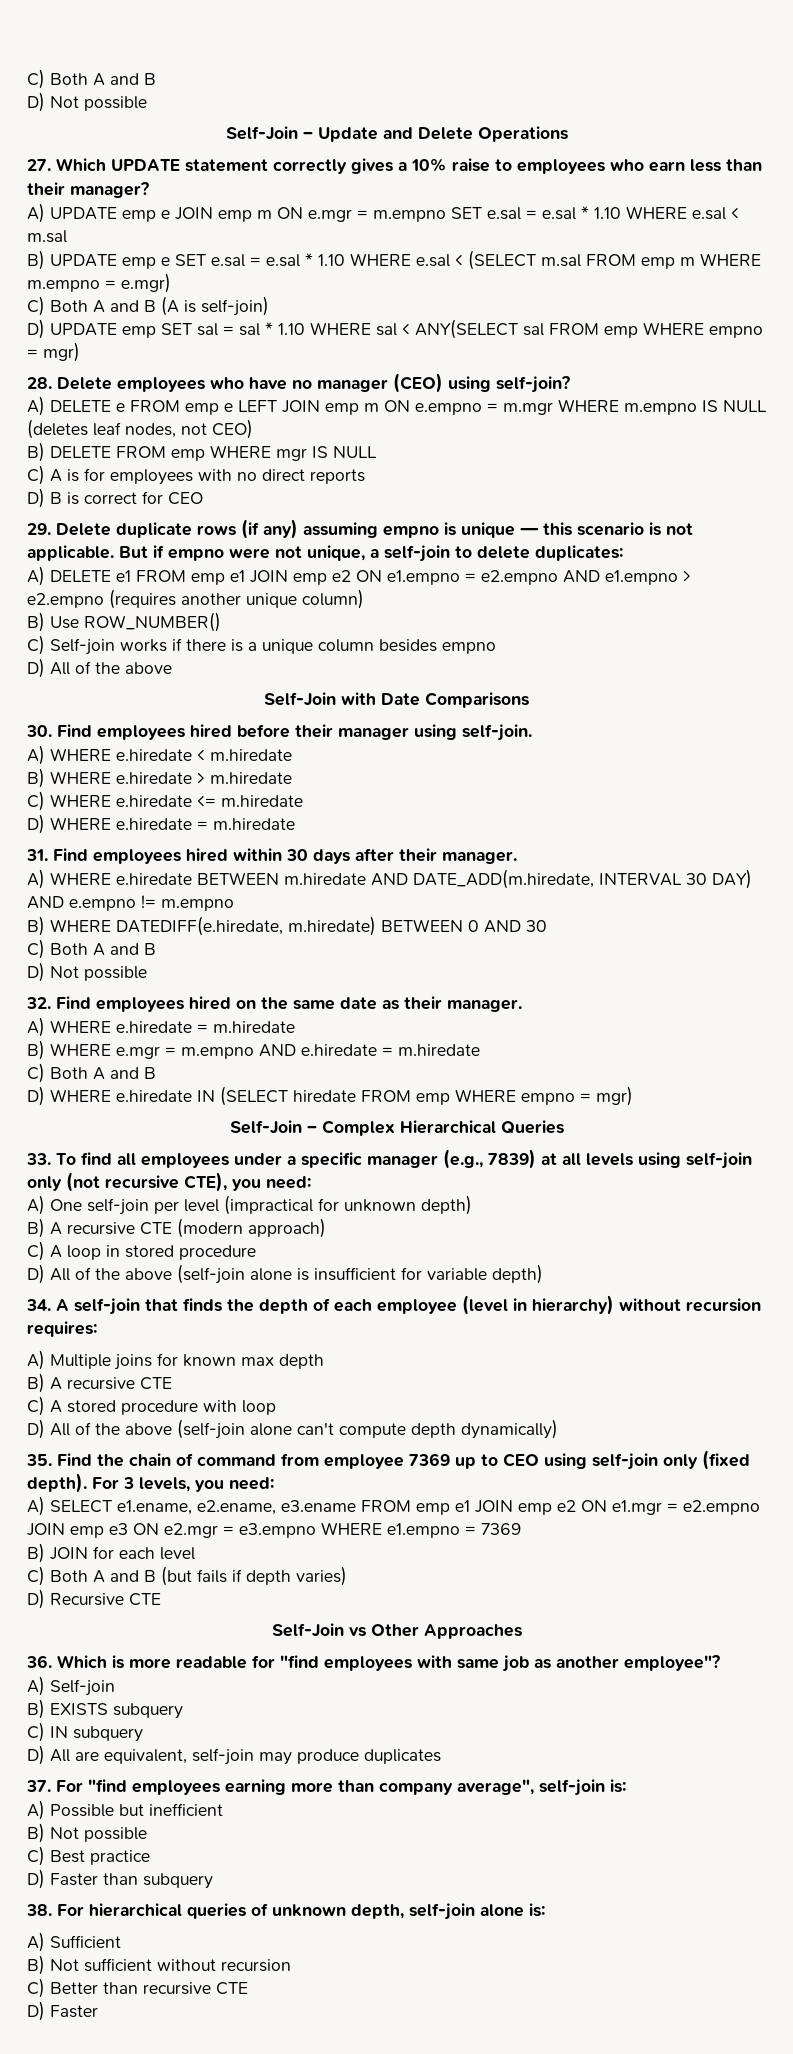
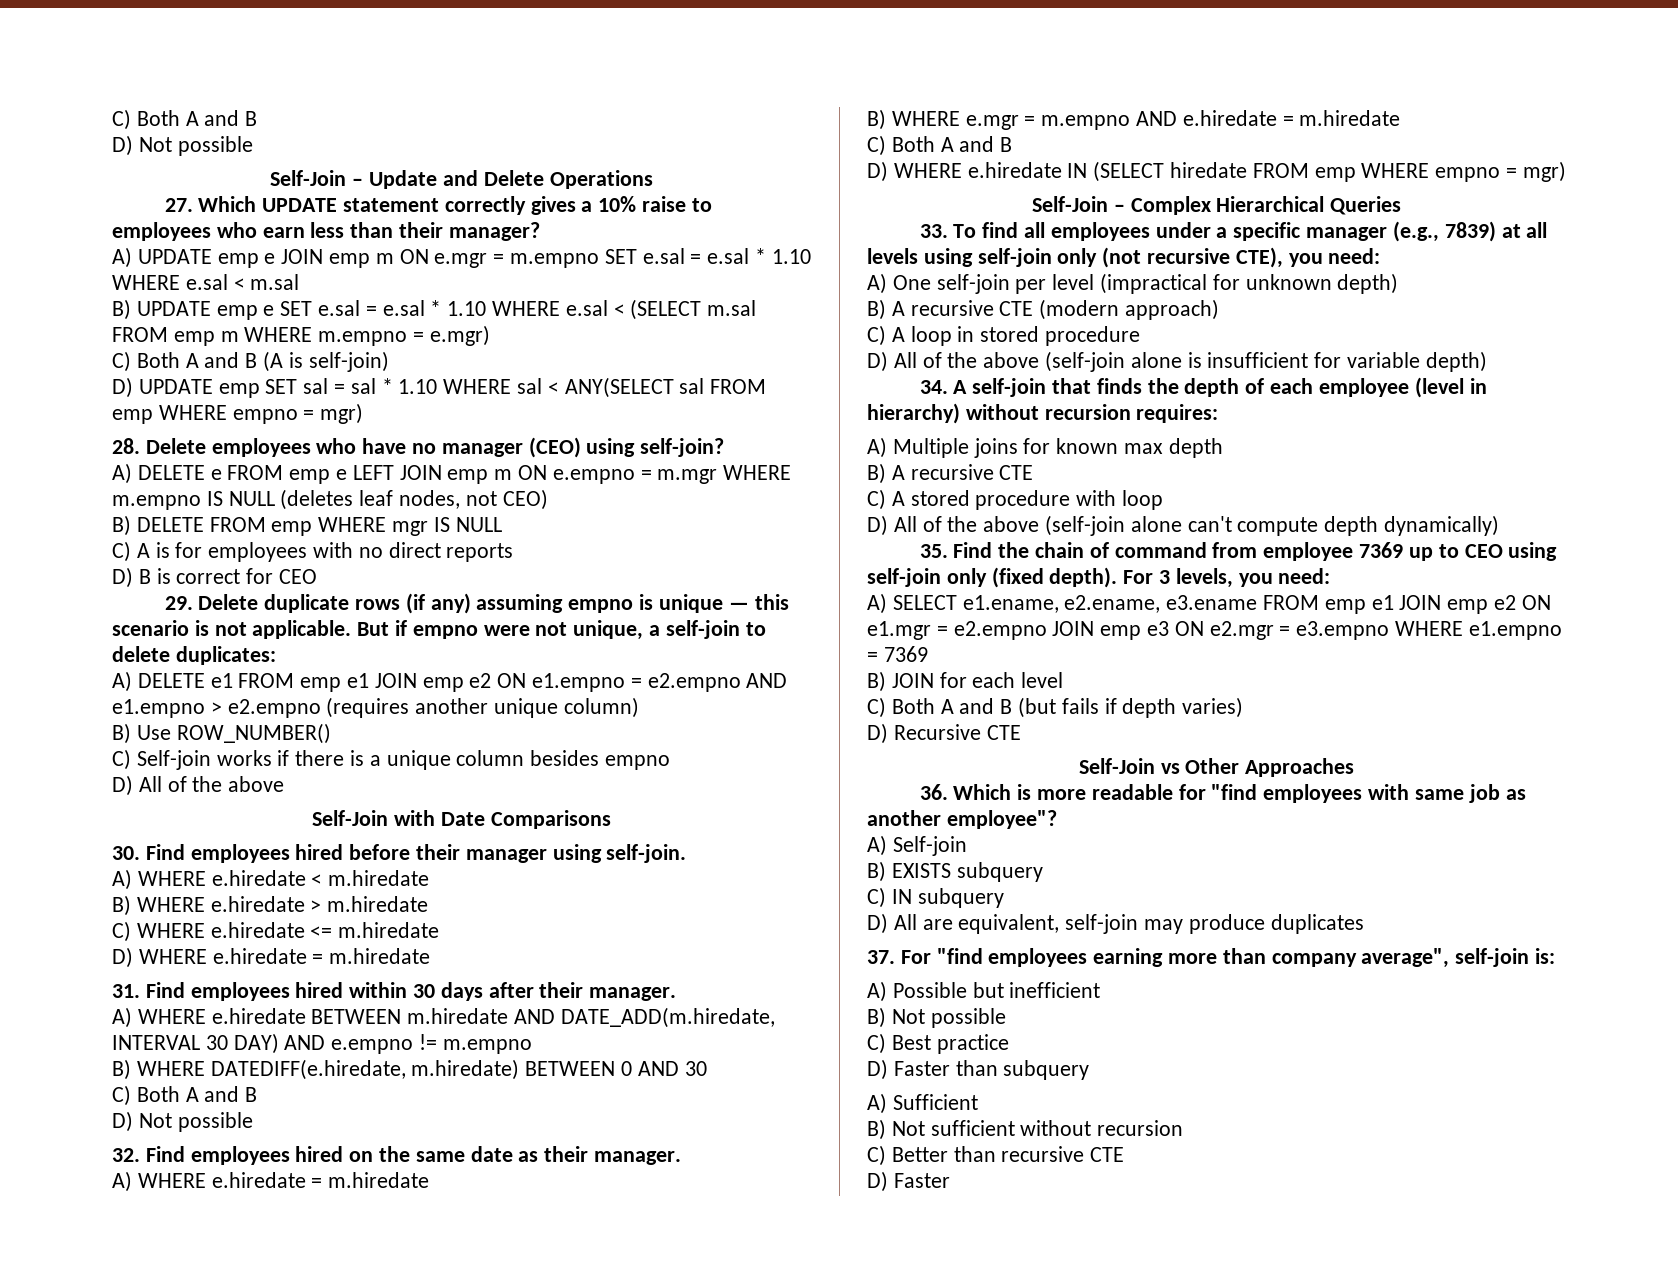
- 38. For hierarchical queries of unknown depth, self-join alone is:

